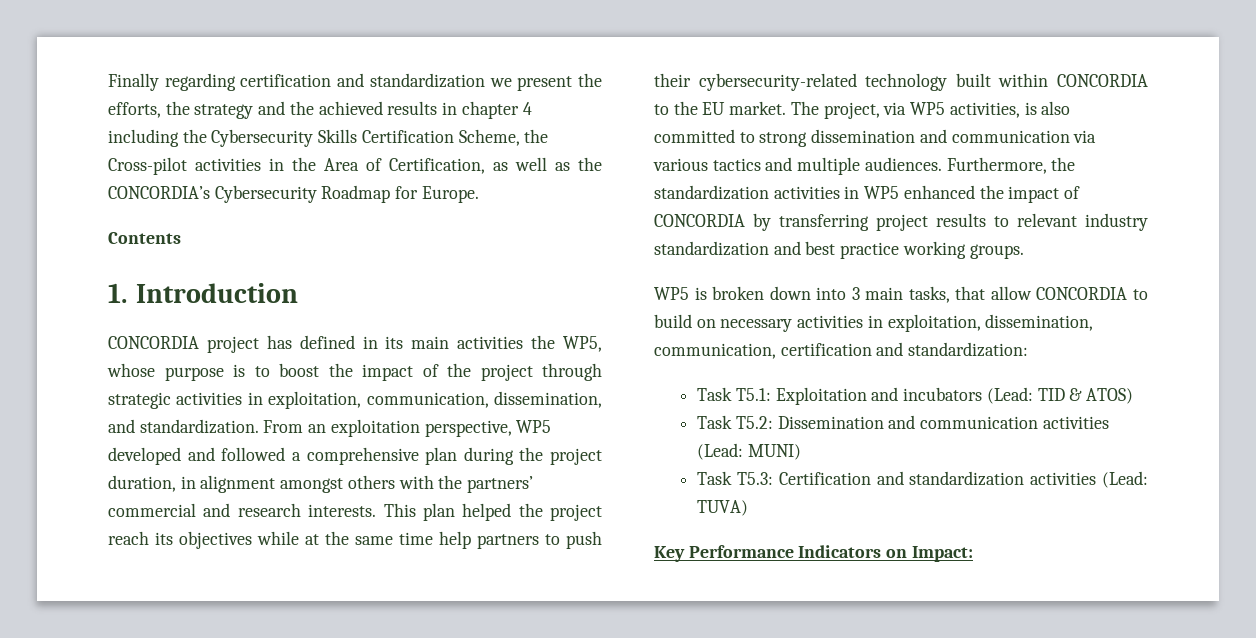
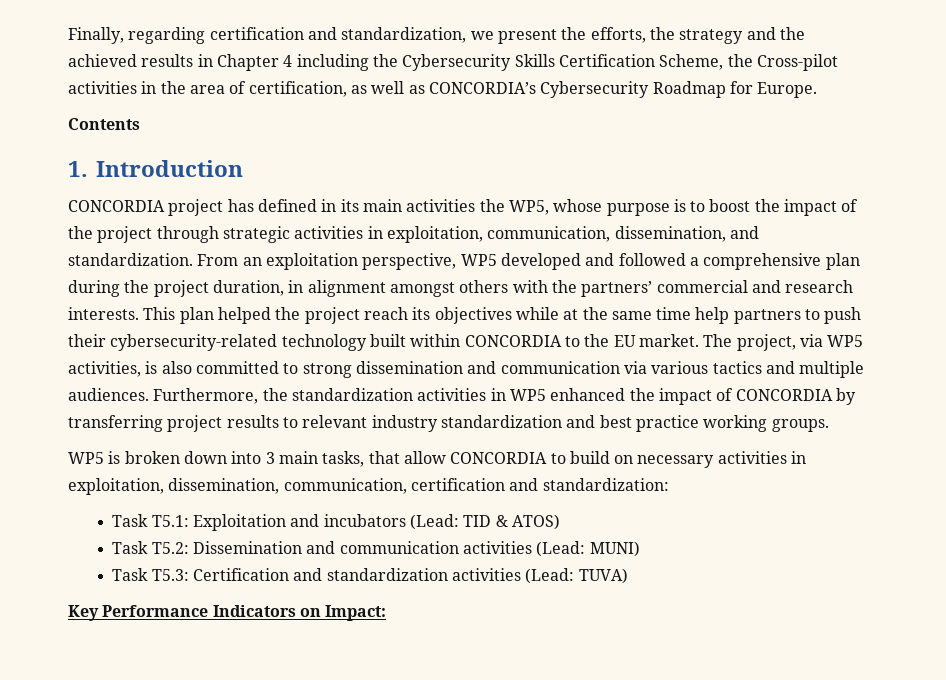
- Finally regarding certification and standardization we present the efforts, the strategy and the achieved results in chapter 4 including the Cybersecurity Skills Certification Scheme, the Cross-pilot activities in the Area of Certification, as well as the CONCORDIA’s Cybersecurity Roadmap for Europe.
+ Finally, regarding certification and standardization, we present the efforts, the strategy and the achieved results in Chapter 4 including the Cybersecurity Skills Certification Scheme, the Cross-pilot activities in the area of certification, as well as CONCORDIA’s Cybersecurity Roadmap for Europe.

